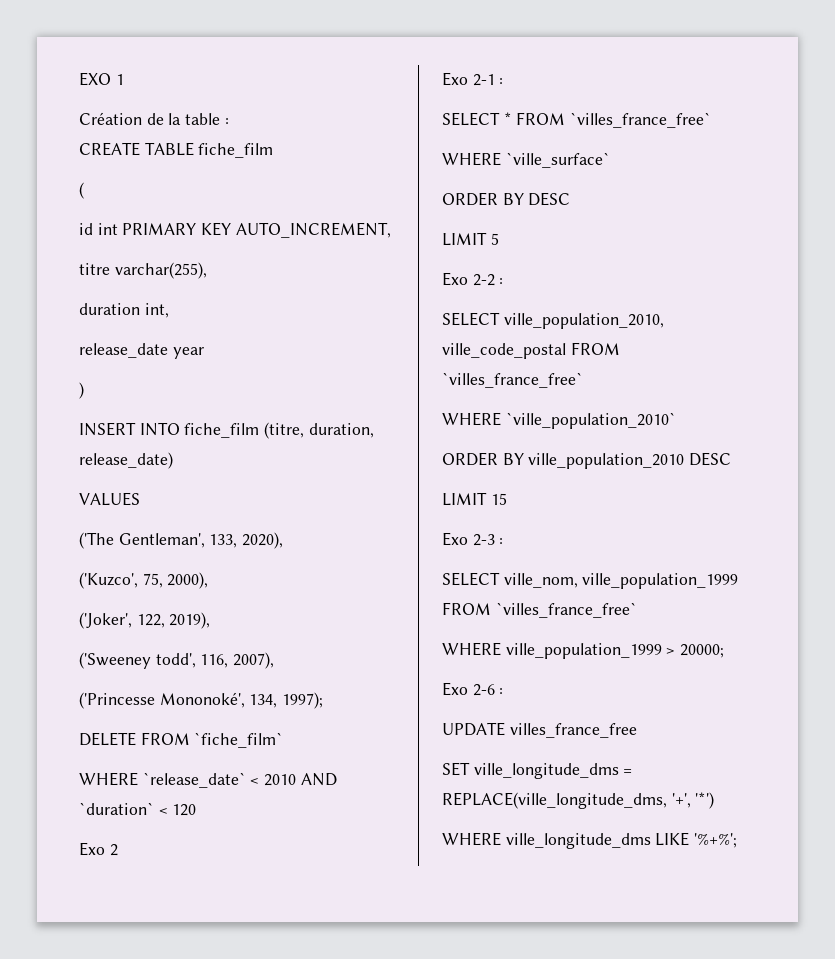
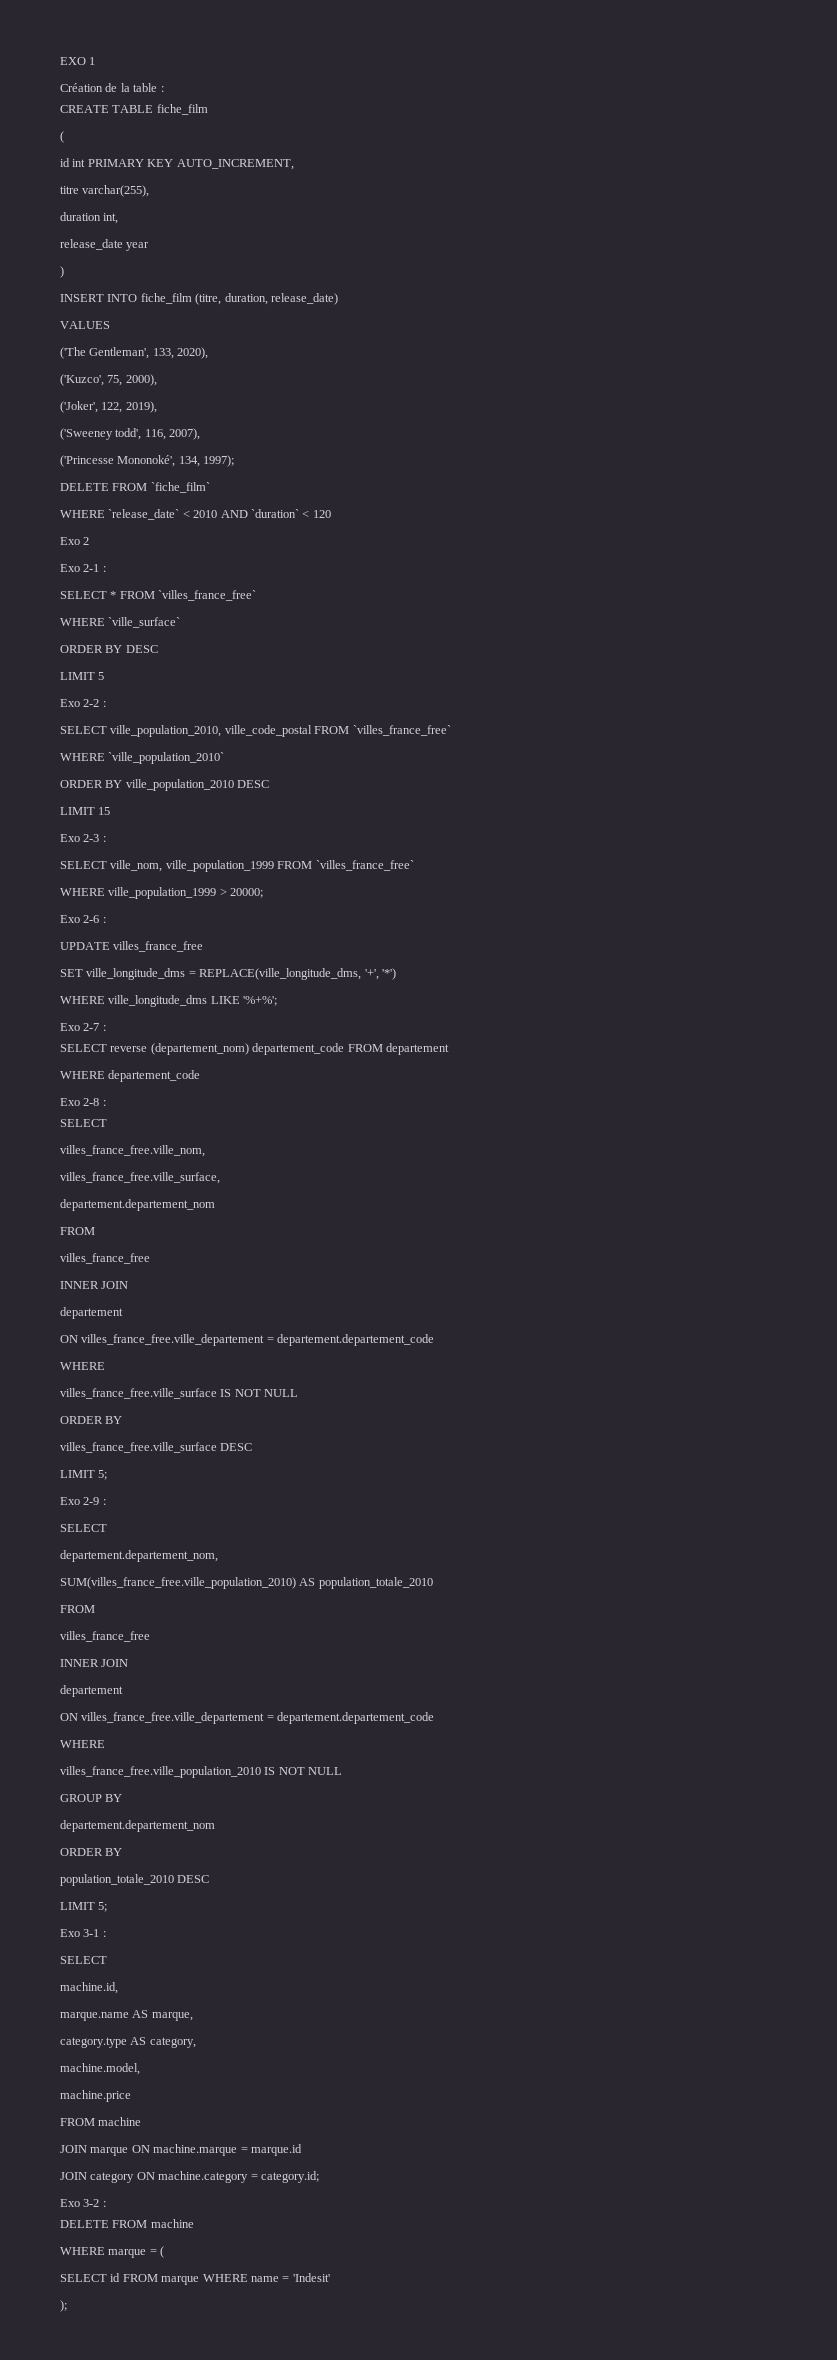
+ Exo 2-7 :
+ SELECT reverse (departement_nom) departement_code FROM departement
+ WHERE departement_code
+ Exo 2-8 :
+ SELECT
+ villes_france_free.ville_nom,
+ villes_france_free.ville_surface,
+ departement.departement_nom
+ FROM
+ villes_france_free
+ INNER JOIN
+ departement
+ ON villes_france_free.ville_departement = departement.departement_code
+ WHERE
+ villes_france_free.ville_surface IS NOT NULL
+ ORDER BY
+ villes_france_free.ville_surface DESC
+ LIMIT 5;
+ Exo 2-9 :
+ SELECT
+ departement.departement_nom,
+ SUM(villes_france_free.ville_population_2010) AS population_totale_2010
+ FROM
+ villes_france_free
+ INNER JOIN
+ departement
+ ON villes_france_free.ville_departement = departement.departement_code
+ WHERE
+ villes_france_free.ville_population_2010 IS NOT NULL
+ GROUP BY
+ departement.departement_nom
+ ORDER BY
+ population_totale_2010 DESC
+ LIMIT 5;
+ Exo 3-1 :
+ SELECT
+ machine.id,
+ marque.name AS marque,
+ category.type AS category,
+ machine.model,
+ machine.price
+ FROM machine
+ JOIN marque ON machine.marque = marque.id
+ JOIN category ON machine.category = category.id;
+ Exo 3-2 :
+ DELETE FROM machine
+ WHERE marque = (
+ SELECT id FROM marque WHERE name = 'Indesit'
+ );

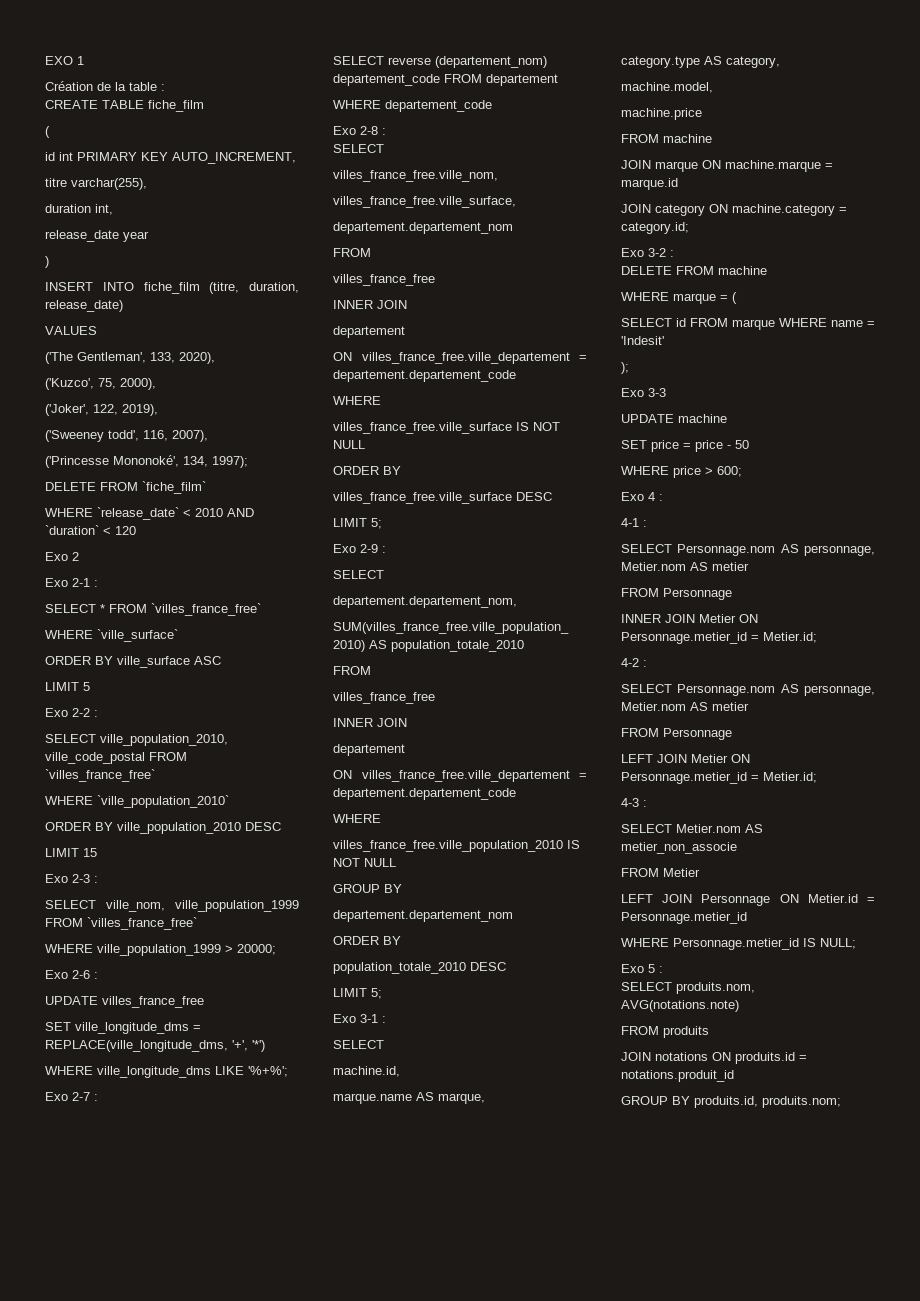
- ORDER BY DESC
+ ORDER BY ville_surface ASC
+ Exo 3-3
+ UPDATE machine
+ SET price = price - 50
+ WHERE price > 600;
+ Exo 4 :
+ 4-1 :
+ SELECT Personnage.nom AS personnage, Metier.nom AS metier
+ FROM Personnage
+ INNER JOIN Metier ON Personnage.metier_id = Metier.id;
+ 4-2 :
+ SELECT Personnage.nom AS personnage, Metier.nom AS metier
+ FROM Personnage
+ LEFT JOIN Metier ON Personnage.metier_id = Metier.id;
+ 4-3 :
+ SELECT Metier.nom AS metier_non_associe
+ FROM Metier
+ LEFT JOIN Personnage ON Metier.id = Personnage.metier_id
+ WHERE Personnage.metier_id IS NULL;
+ Exo 5 :
+ SELECT produits.nom, AVG(notations.note)
+ FROM produits
+ JOIN notations ON produits.id = notations.produit_id
+ GROUP BY produits.id, produits.nom;

